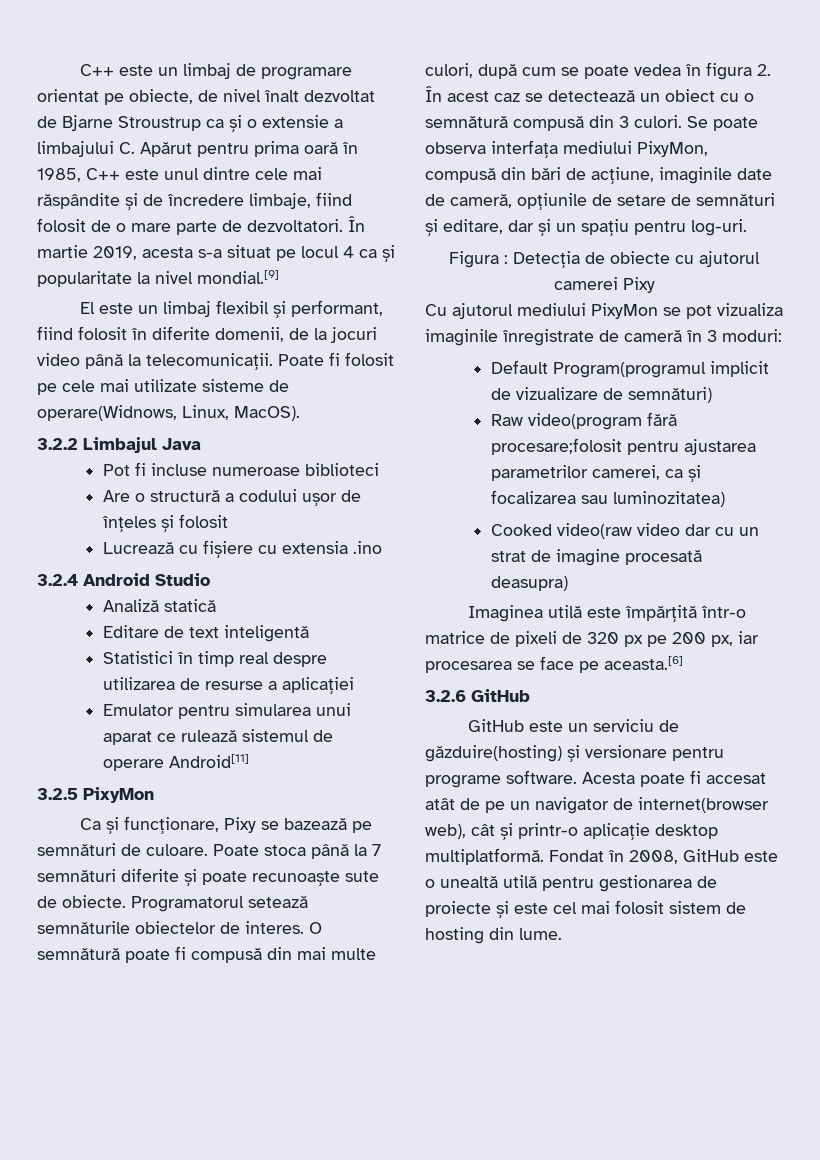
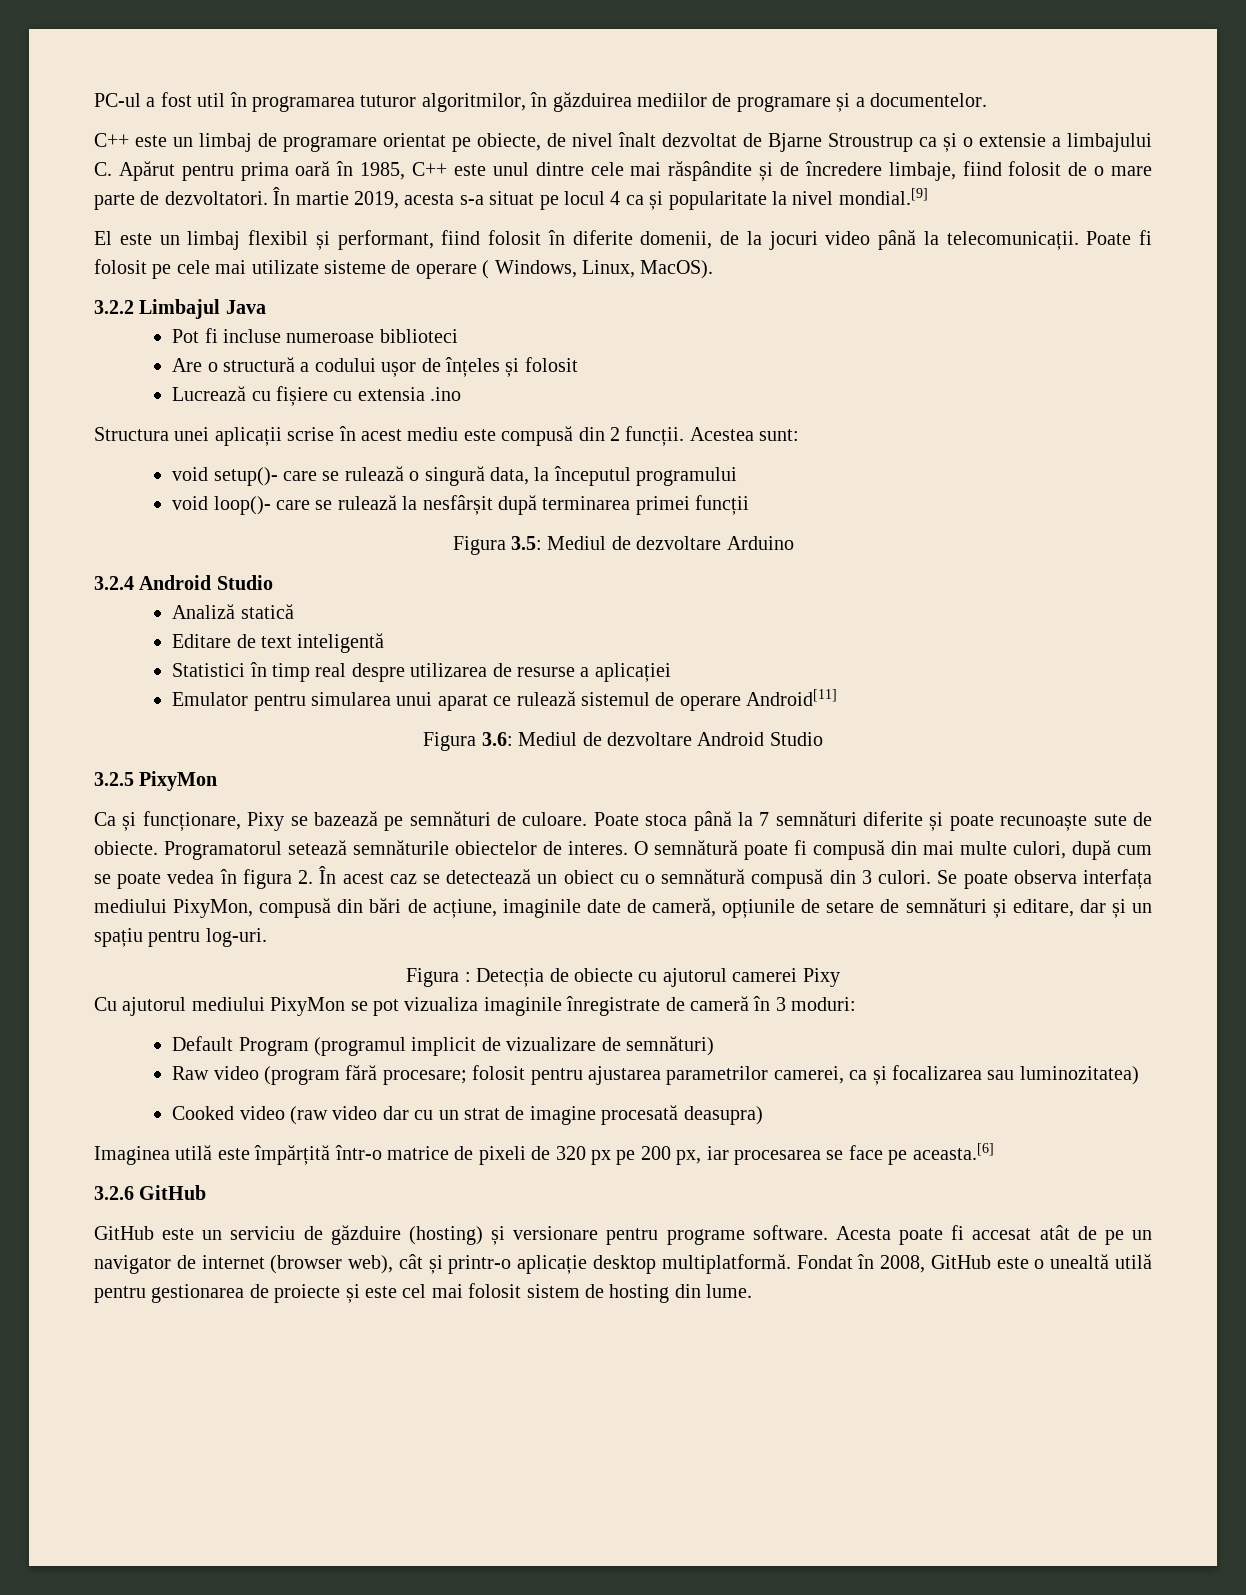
+ PC-ul a fost util în programarea tuturor algoritmilor, în găzduirea mediilor de programare și a documentelor.
- Poate fi folosit pe cele mai utilizate sisteme de operare(Widnows, Linux, MacOS).
+ Poate fi folosit pe cele mai utilizate sisteme de operare ( Windows, Linux, MacOS).
+ Structura unei aplicații scrise în acest mediu este compusă din 2 funcții. Acestea sunt:
+ void setup()- care se rulează o singură data, la începutul programului
+ void loop()- care se rulează la nesfârșit după terminarea primei funcții
+ Figura 3.5: Mediul de dezvoltare Arduino
+ Figura 3.6: Mediul de dezvoltare Android Studio
- Default Program(programul implicit de vizualizare de semnături)
+ Default Program (programul implicit de vizualizare de semnături)
- Raw video(program fără procesare;folosit pentru ajustarea parametrilor camerei, ca și focalizarea sau luminozitatea)
+ Raw video (program fără procesare; folosit pentru ajustarea parametrilor camerei, ca și focalizarea sau luminozitatea)
- Cooked video(raw video dar cu un strat de imagine procesată deasupra)
+ Cooked video (raw video dar cu un strat de imagine procesată deasupra)
- GitHub este un serviciu de găzduire(hosting) și versionare pentru programe software.
+ GitHub este un serviciu de găzduire (hosting) și versionare pentru programe software.
- Acesta poate fi accesat atât de pe un navigator de internet(browser web), cât și printr-o aplicație desktop multiplatformă.
+ Acesta poate fi accesat atât de pe un navigator de internet (browser web), cât și printr-o aplicație desktop multiplatformă.

